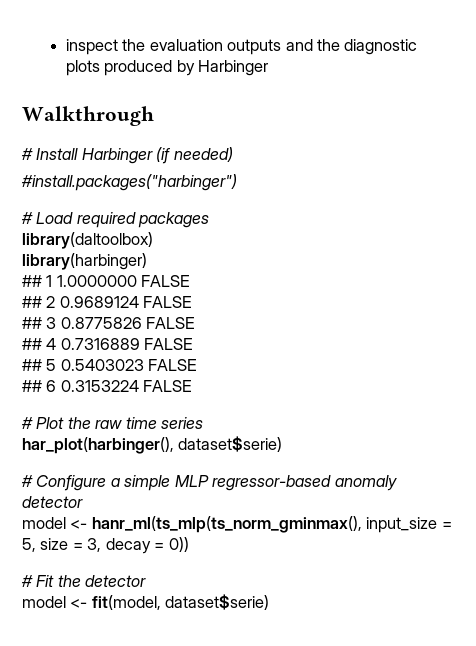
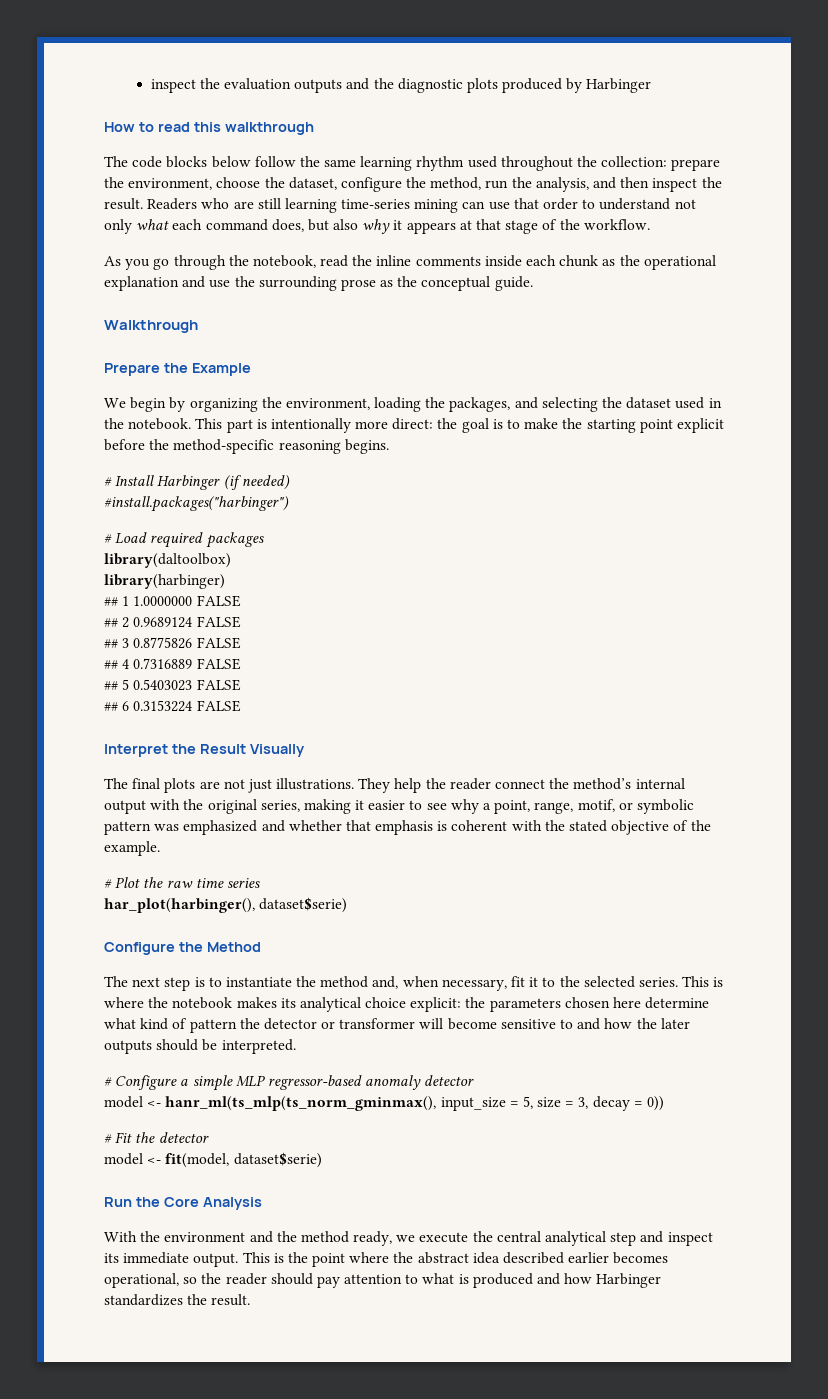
+ How to read this walkthrough
+ The code blocks below follow the same learning rhythm used throughout the collection: prepare the environment, choose the dataset, configure the method, run the analysis, and then inspect the result. Readers who are still learning time-series mining can use that order to understand not only what each command does, but also why it appears at that stage of the workflow.
+ As you go through the notebook, read the inline comments inside each chunk as the operational explanation and use the surrounding prose as the conceptual guide.
  Walkthrough
+ Prepare the Example
+ We begin by organizing the environment, loading the packages, and selecting the dataset used in the notebook. This part is intentionally more direct: the goal is to make the starting point explicit before the method-specific reasoning begins.
+ Interpret the Result Visually
+ The final plots are not just illustrations. They help the reader connect the method’s internal output with the original series, making it easier to see why a point, range, motif, or symbolic pattern was emphasized and whether that emphasis is coherent with the stated objective of the example.
+ Configure the Method
+ The next step is to instantiate the method and, when necessary, fit it to the selected series. This is where the notebook makes its analytical choice explicit: the parameters chosen here determine what kind of pattern the detector or transformer will become sensitive to and how the later outputs should be interpreted.
+ Run the Core Analysis
+ With the environment and the method ready, we execute the central analytical step and inspect its immediate output. This is the point where the abstract idea described earlier becomes operational, so the reader should pay attention to what is produced and how Harbinger standardizes the result.

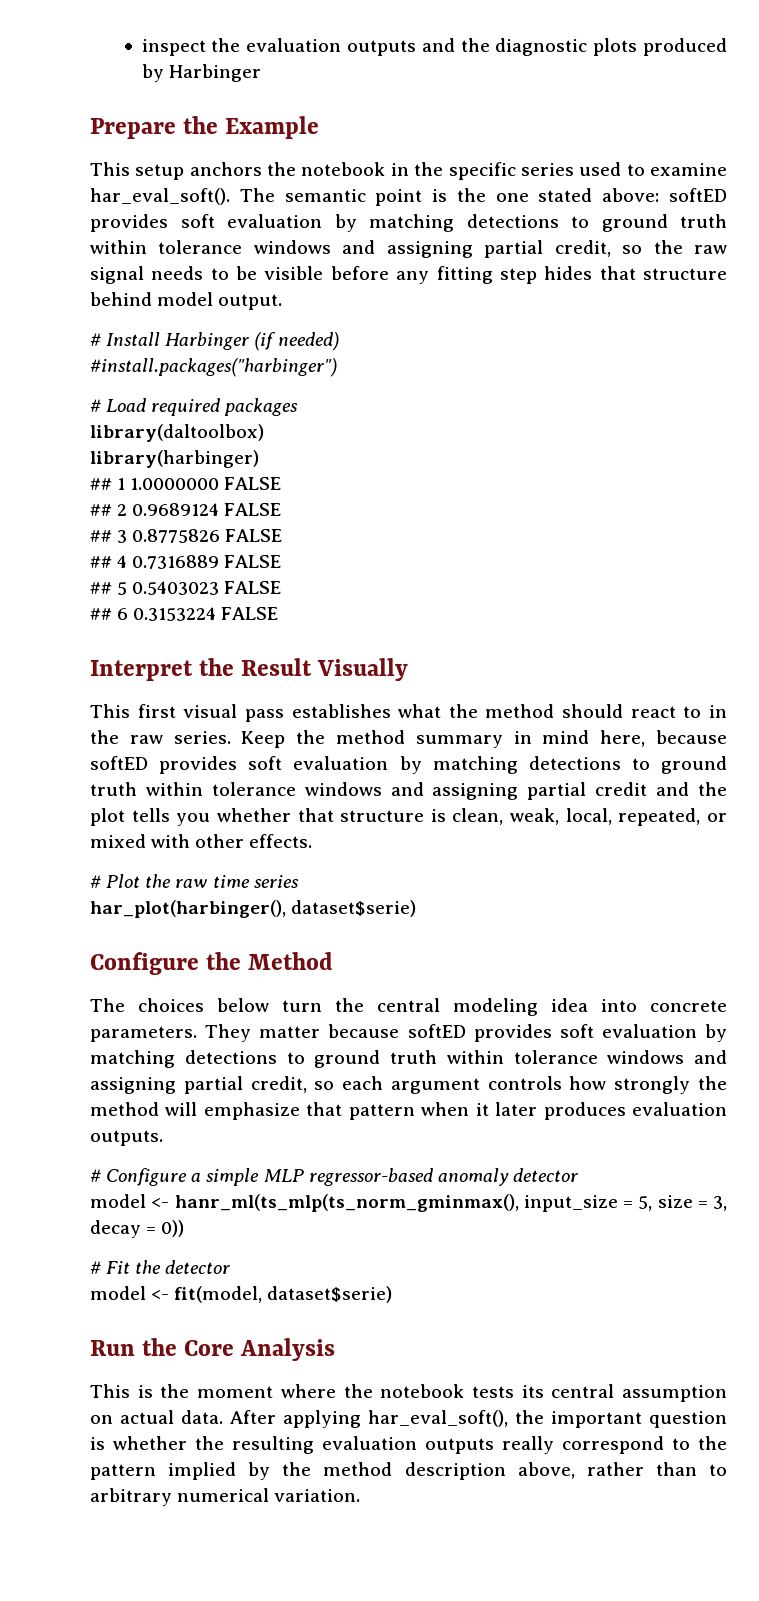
- How to read this walkthrough
- The code blocks below follow the same learning rhythm used throughout the collection: prepare the environment, choose the dataset, configure the method, run the analysis, and then inspect the result. Readers who are still learning time-series mining can use that order to understand not only what each command does, but also why it appears at that stage of the workflow.
- As you go through the notebook, read the inline comments inside each chunk as the operational explanation and use the surrounding prose as the conceptual guide.
- Walkthrough
  Prepare the Example
- We begin by organizing the environment, loading the packages, and selecting the dataset used in the notebook. This part is intentionally more direct: the goal is to make the starting point explicit before the method-specific reasoning begins.
+ This setup anchors the notebook in the specific series used to examine har_eval_soft(). The semantic point is the one stated above: softED provides soft evaluation by matching detections to ground truth within tolerance windows and assigning partial credit, so the raw signal needs to be visible before any fitting step hides that structure behind model output.
- The final plots are not just illustrations. They help the reader connect the method’s internal output with the original series, making it easier to see why a point, range, motif, or symbolic pattern was emphasized and whether that emphasis is coherent with the stated objective of the example.
+ This first visual pass establishes what the method should react to in the raw series. Keep the method summary in mind here, because softED provides soft evaluation by matching detections to ground truth within tolerance windows and assigning partial credit and the plot tells you whether that structure is clean, weak, local, repeated, or mixed with other effects.
- The next step is to instantiate the method and, when necessary, fit it to the selected series. This is where the notebook makes its analytical choice explicit: the parameters chosen here determine what kind of pattern the detector or transformer will become sensitive to and how the later outputs should be interpreted.
+ The choices below turn the central modeling idea into concrete parameters. They matter because softED provides soft evaluation by matching detections to ground truth within tolerance windows and assigning partial credit, so each argument controls how strongly the method will emphasize that pattern when it later produces evaluation outputs.
- With the environment and the method ready, we execute the central analytical step and inspect its immediate output. This is the point where the abstract idea described earlier becomes operational, so the reader should pay attention to what is produced and how Harbinger standardizes the result.
+ This is the moment where the notebook tests its central assumption on actual data. After applying har_eval_soft(), the important question is whether the resulting evaluation outputs really correspond to the pattern implied by the method description above, rather than to arbitrary numerical variation.

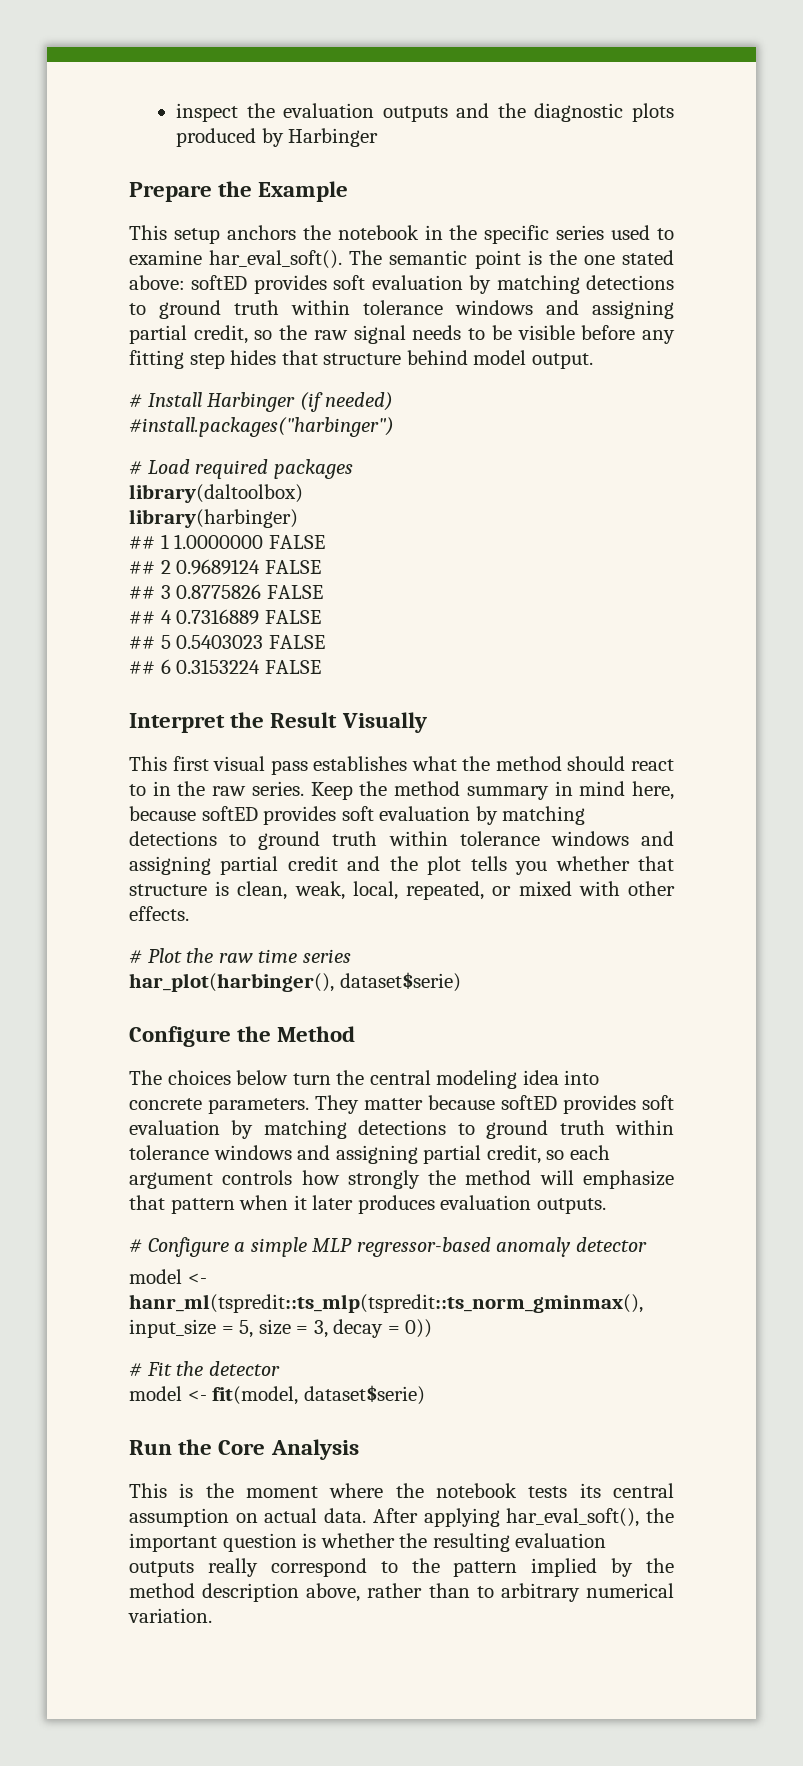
- model <- hanr_ml(ts_mlp(ts_norm_gminmax(), input_size = 5, size = 3, decay = 0))
+ model <- hanr_ml(tspredit::ts_mlp(tspredit::ts_norm_gminmax(), input_size = 5, size = 3, decay = 0))

